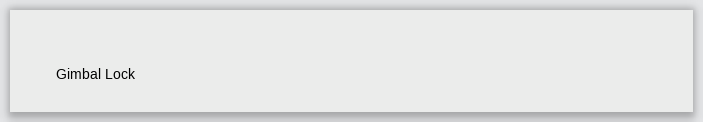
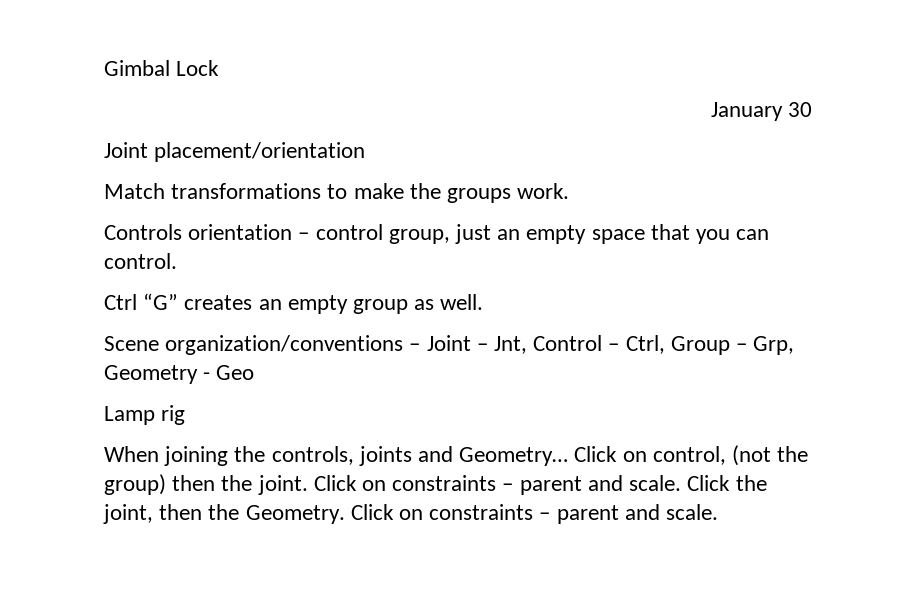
+ January 30
+ Joint placement/orientation
+ Match transformations to make the groups work.
+ Controls orientation – control group, just an empty space that you can control.
+ Ctrl “G” creates an empty group as well.
+ Scene organization/conventions – Joint – Jnt, Control – Ctrl, Group – Grp, Geometry - Geo
+ Lamp rig
+ When joining the controls, joints and Geometry… Click on control, (not the group) then the joint. Click on constraints – parent and scale. Click the joint, then the Geometry. Click on constraints – parent and scale.

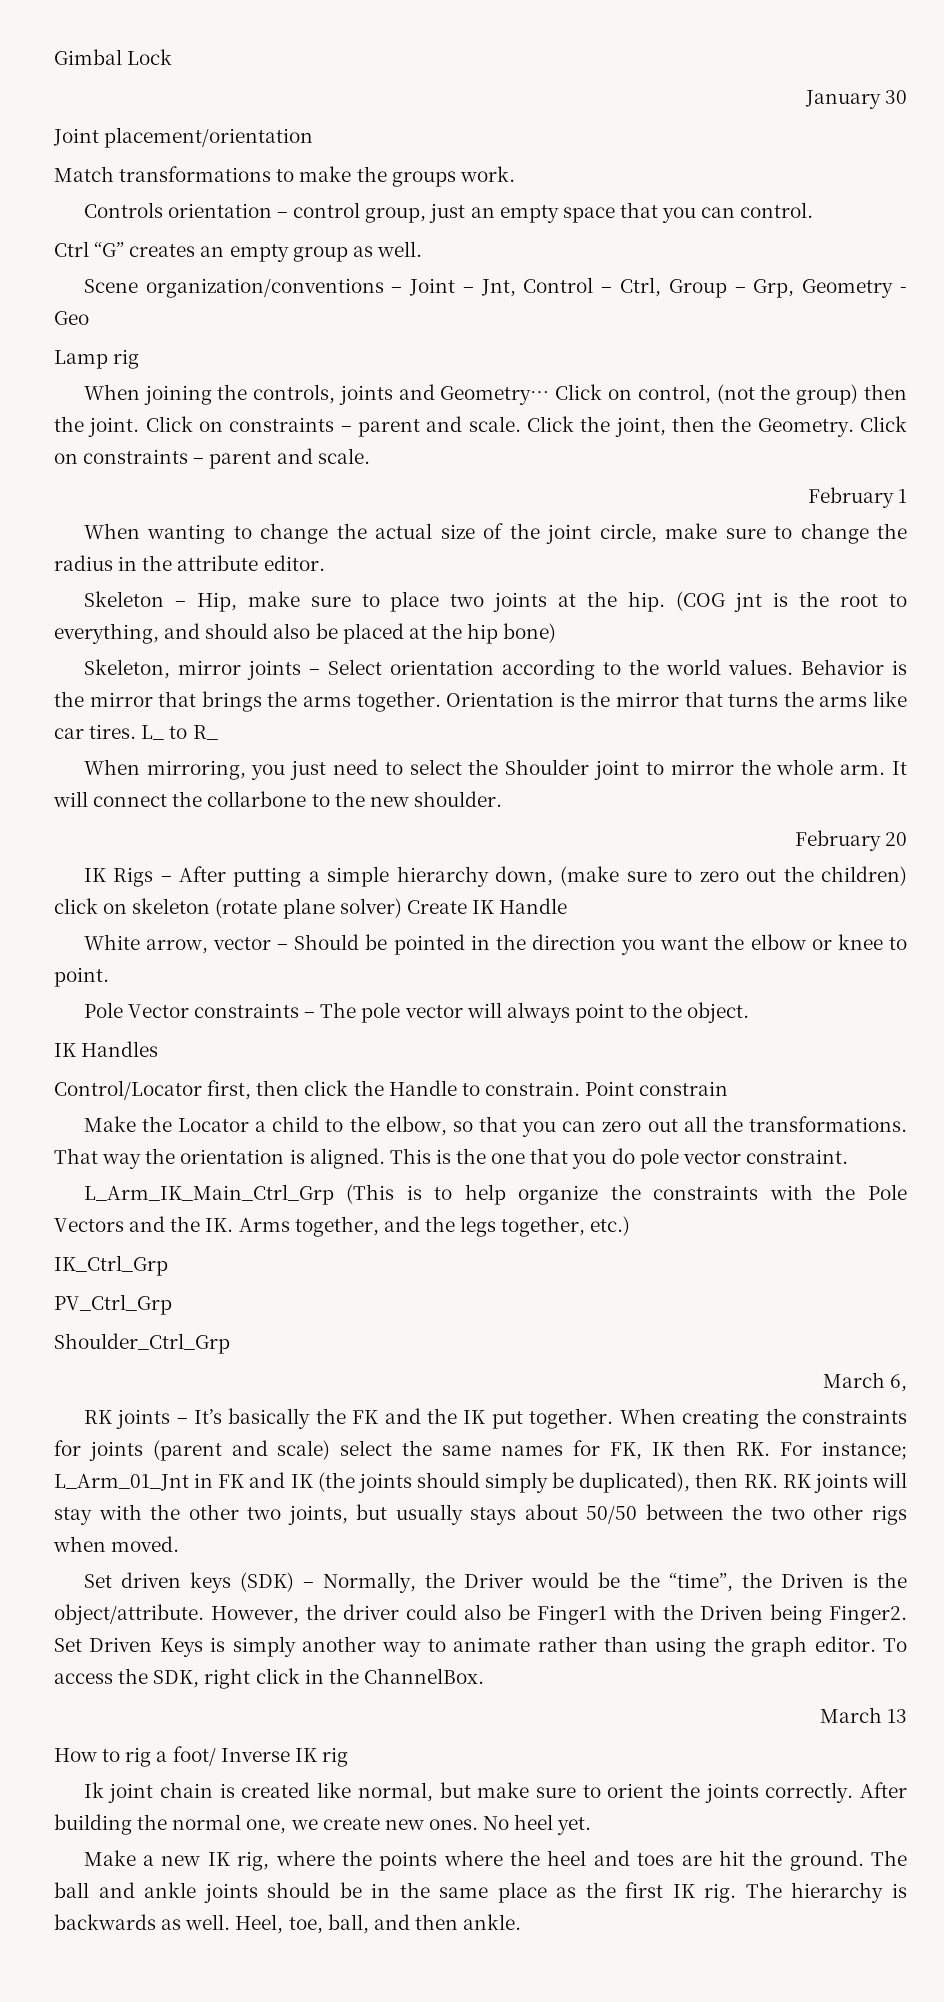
+ February 1
+ When wanting to change the actual size of the joint circle, make sure to change the radius in the attribute editor.
+ Skeleton – Hip, make sure to place two joints at the hip. (COG jnt is the root to everything, and should also be placed at the hip bone)
+ Skeleton, mirror joints – Select orientation according to the world values. Behavior is the mirror that brings the arms together. Orientation is the mirror that turns the arms like car tires. L_ to R_
+ When mirroring, you just need to select the Shoulder joint to mirror the whole arm. It will connect the collarbone to the new shoulder.
+ February 20
+ IK Rigs – After putting a simple hierarchy down, (make sure to zero out the children) click on skeleton (rotate plane solver) Create IK Handle
+ White arrow, vector – Should be pointed in the direction you want the elbow or knee to point.
+ Pole Vector constraints – The pole vector will always point to the object.
+ IK Handles
+ Control/Locator first, then click the Handle to constrain. Point constrain
+ Make the Locator a child to the elbow, so that you can zero out all the transformations. That way the orientation is aligned. This is the one that you do pole vector constraint.
+ L_Arm_IK_Main_Ctrl_Grp (This is to help organize the constraints with the Pole Vectors and the IK. Arms together, and the legs together, etc.)
+ IK_Ctrl_Grp
+ PV_Ctrl_Grp
+ Shoulder_Ctrl_Grp
+ March 6,
+ RK joints – It’s basically the FK and the IK put together. When creating the constraints for joints (parent and scale) select the same names for FK, IK then RK. For instance; L_Arm_01_Jnt in FK and IK (the joints should simply be duplicated), then RK. RK joints will stay with the other two joints, but usually stays about 50/50 between the two other rigs when moved.
+ Set driven keys (SDK) – Normally, the Driver would be the “time”, the Driven is the object/attribute. However, the driver could also be Finger1 with the Driven being Finger2. Set Driven Keys is simply another way to animate rather than using the graph editor. To access the SDK, right click in the ChannelBox.
+ March 13
+ How to rig a foot/ Inverse IK rig
+ Ik joint chain is created like normal, but make sure to orient the joints correctly. After building the normal one, we create new ones. No heel yet.
+ Make a new IK rig, where the points where the heel and toes are hit the ground. The ball and ankle joints should be in the same place as the first IK rig. The hierarchy is backwards as well. Heel, toe, ball, and then ankle.

